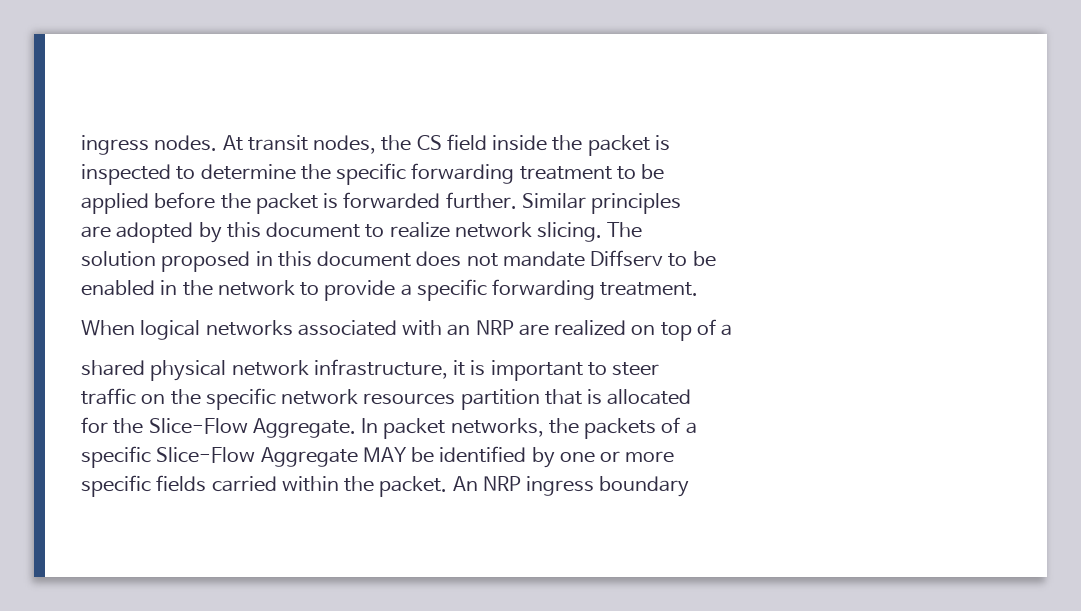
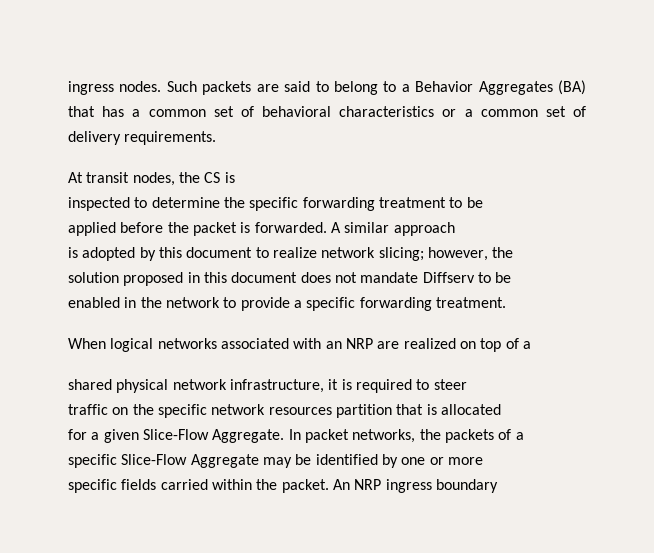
- ingress nodes. At transit nodes, the CS field inside the packet is
+ ingress nodes. Such packets are said to belong to a Behavior Aggregates (BA) that has a common set of behavioral characteristics or a common set of delivery requirements.
+ At transit nodes, the CS is
- applied before the packet is forwarded further. Similar principles
- are adopted by this document to realize network slicing. The
+ applied before the packet is forwarded. A similar approach
+ is adopted by this document to realize network slicing; however, the
- shared physical network infrastructure, it is important to steer
+ shared physical network infrastructure, it is required to steer
- for the Slice-Flow Aggregate.
+ for a given Slice-Flow Aggregate.
- specific Slice-Flow Aggregate MAY be identified by one or more
+ specific Slice-Flow Aggregate may be identified by one or more

